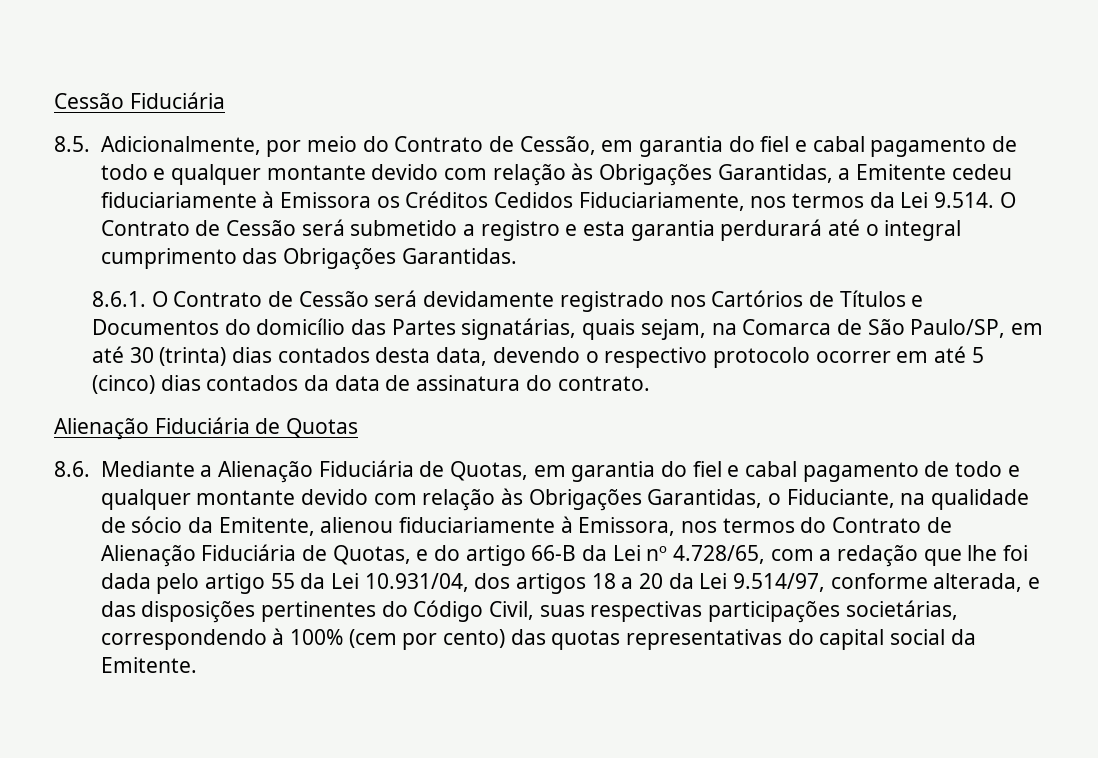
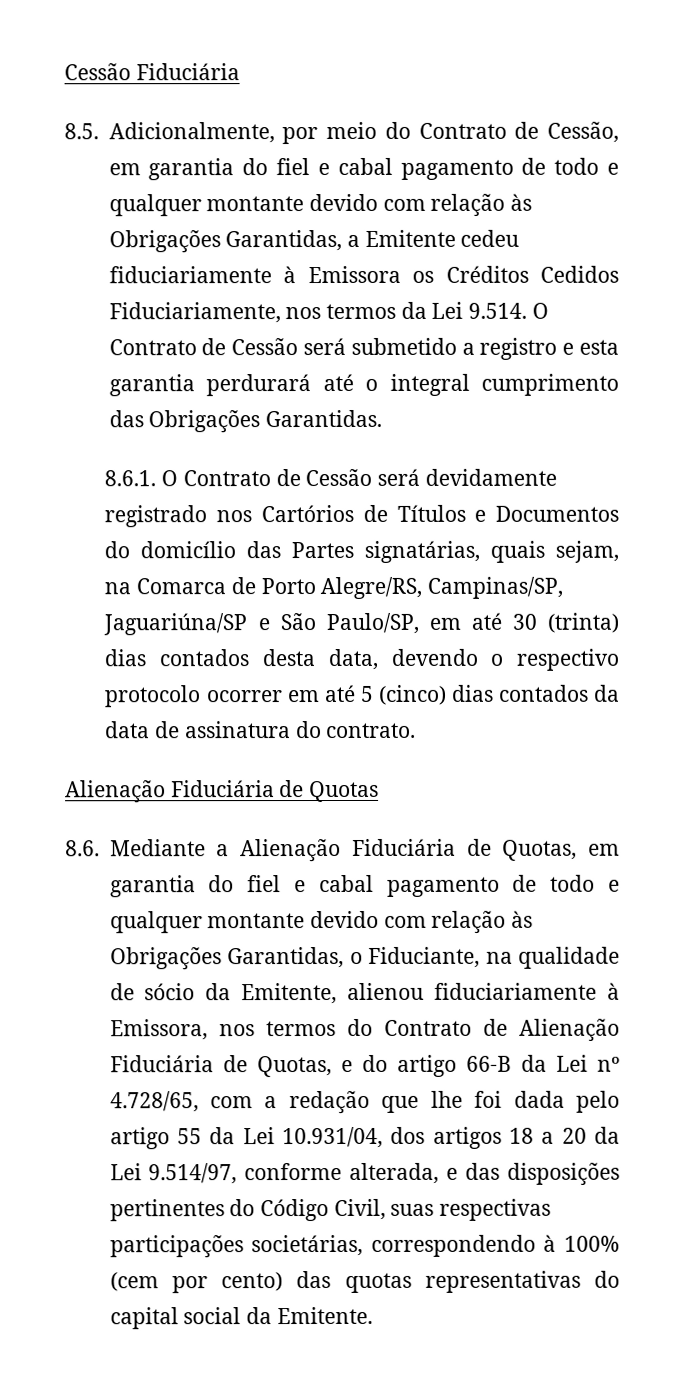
- 8.6.1. O Contrato de Cessão será devidamente registrado nos Cartórios de Títulos e Documentos do domicílio das Partes signatárias, quais sejam, na Comarca de São Paulo/SP, em até 30 (trinta) dias contados desta data, devendo o respectivo protocolo ocorrer em até 5 (cinco) dias contados da data de assinatura do contrato.
+ 8.6.1. O Contrato de Cessão será devidamente registrado nos Cartórios de Títulos e Documentos do domicílio das Partes signatárias, quais sejam, na Comarca de Porto Alegre/RS, Campinas/SP, Jaguariúna/SP e São Paulo/SP, em até 30 (trinta) dias contados desta data, devendo o respectivo protocolo ocorrer em até 5 (cinco) dias contados da data de assinatura do contrato.

